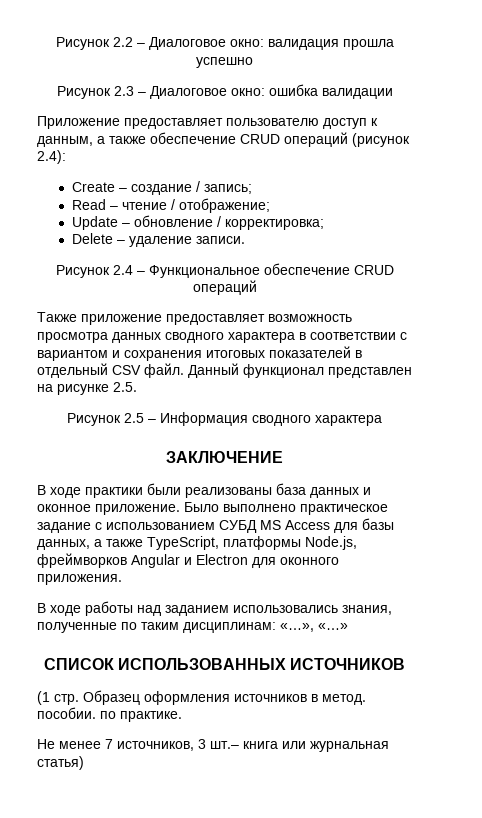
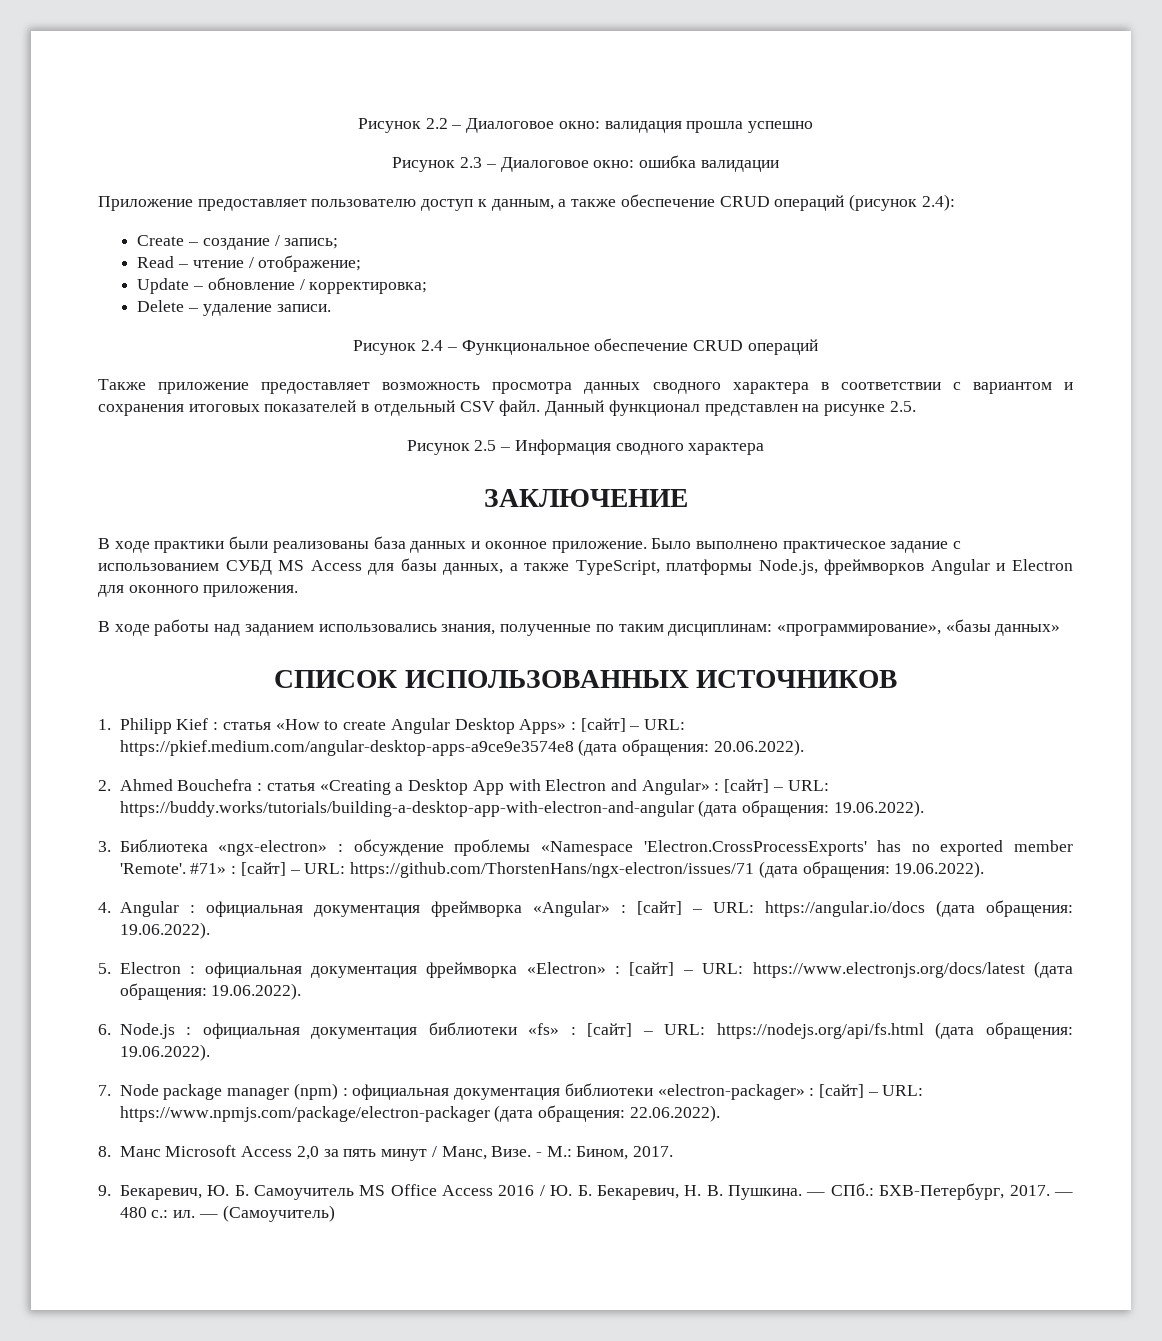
- В ходе работы над заданием использовались знания, полученные по таким дисциплинам: «…», «…»
+ В ходе работы над заданием использовались знания, полученные по таким дисциплинам: «программирование», «базы данных»
- (1 стр. Образец оформления источников в метод. пособии. по практике.
- Не менее 7 источников, 3 шт.– книга или журнальная статья)
+ 1. Philipp Kief : статья «How to create Angular Desktop Apps» : [сайт] – URL: https://pkief.medium.com/angular-desktop-apps-a9ce9e3574e8 (дата обращения: 20.06.2022).
+ 2. Ahmed Bouchefra : статья «Creating a Desktop App with Electron and Angular» : [сайт] – URL: https://buddy.works/tutorials/building-a-desktop-app-with-electron-and-angular (дата обращения: 19.06.2022).
+ 3. Библиотека «ngx-electron» : обсуждение проблемы «Namespace 'Electron.CrossProcessExports' has no exported member 'Remote'. #71» : [сайт] – URL: https://github.com/ThorstenHans/ngx-electron/issues/71 (дата обращения: 19.06.2022).
+ 4. Angular : официальная документация фреймворка «Angular» : [сайт] – URL: https://angular.io/docs (дата обращения: 19.06.2022).
+ 5. Electron : официальная документация фреймворка «Electron» : [сайт] – URL: https://www.electronjs.org/docs/latest (дата обращения: 19.06.2022).
+ 6. Node.js : официальная документация библиотеки «fs» : [сайт] – URL: https://nodejs.org/api/fs.html (дата обращения: 19.06.2022).
+ 7. Node package manager (npm) : официальная документация библиотеки «electron-packager» : [сайт] – URL: https://www.npmjs.com/package/electron-packager (дата обращения: 22.06.2022).
+ 8. Манс Microsoft Access 2,0 за пять минут / Манс, Визе. - М.: Бином, 2017.
+ 9. Бекаревич, Ю. Б. Самоучитель MS Office Access 2016 / Ю. Б. Бекаревич, Н. В. Пушкина. — СПб.: БХВ-Петербург, 2017. — 480 с.: ил. — (Самоучитель)

